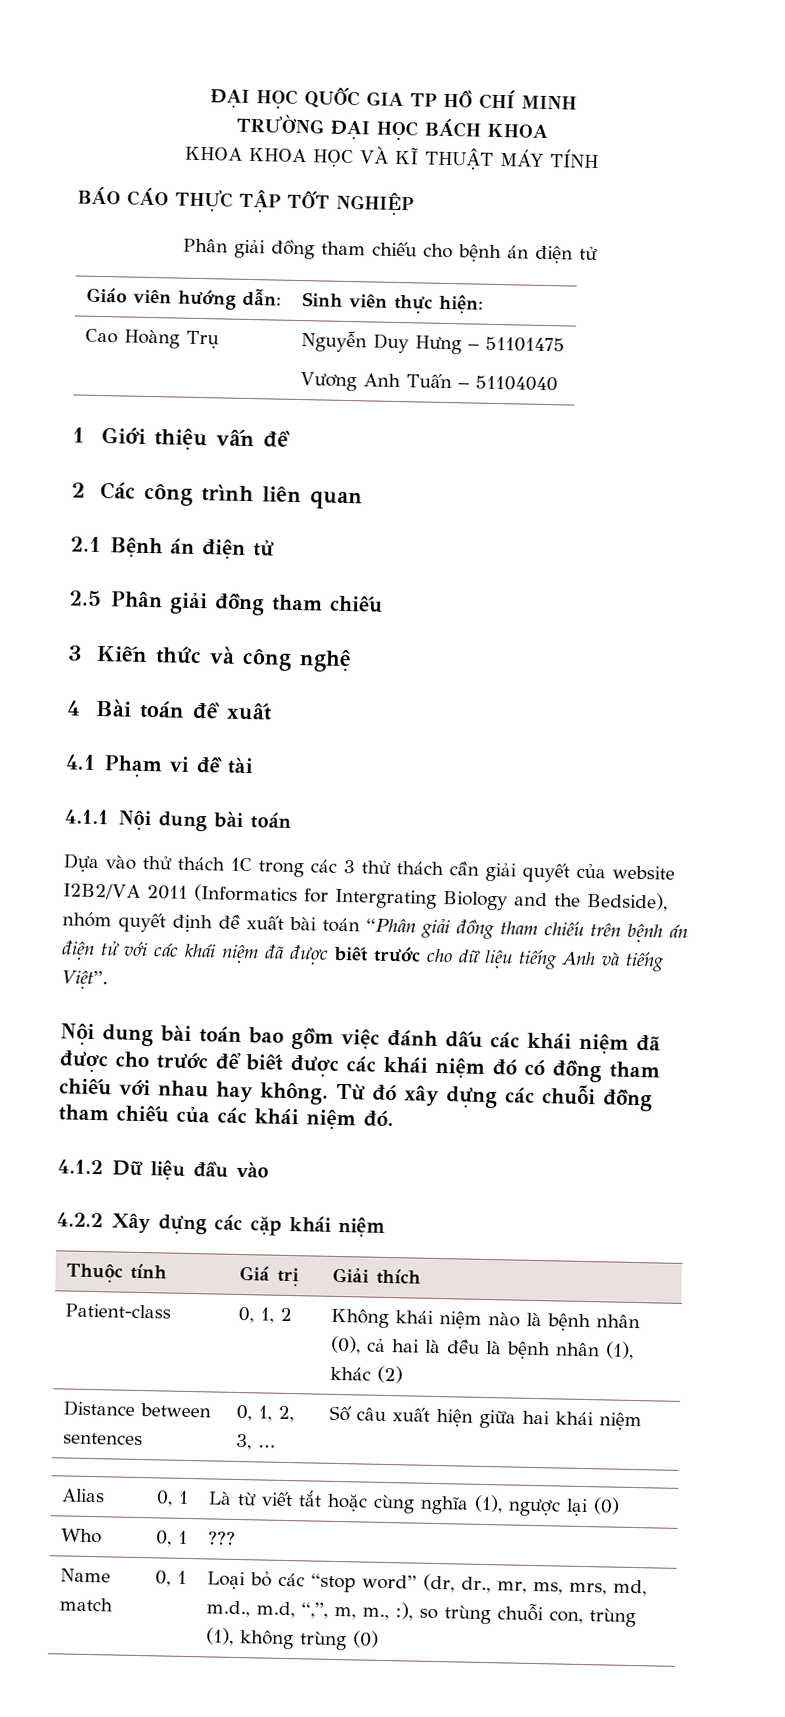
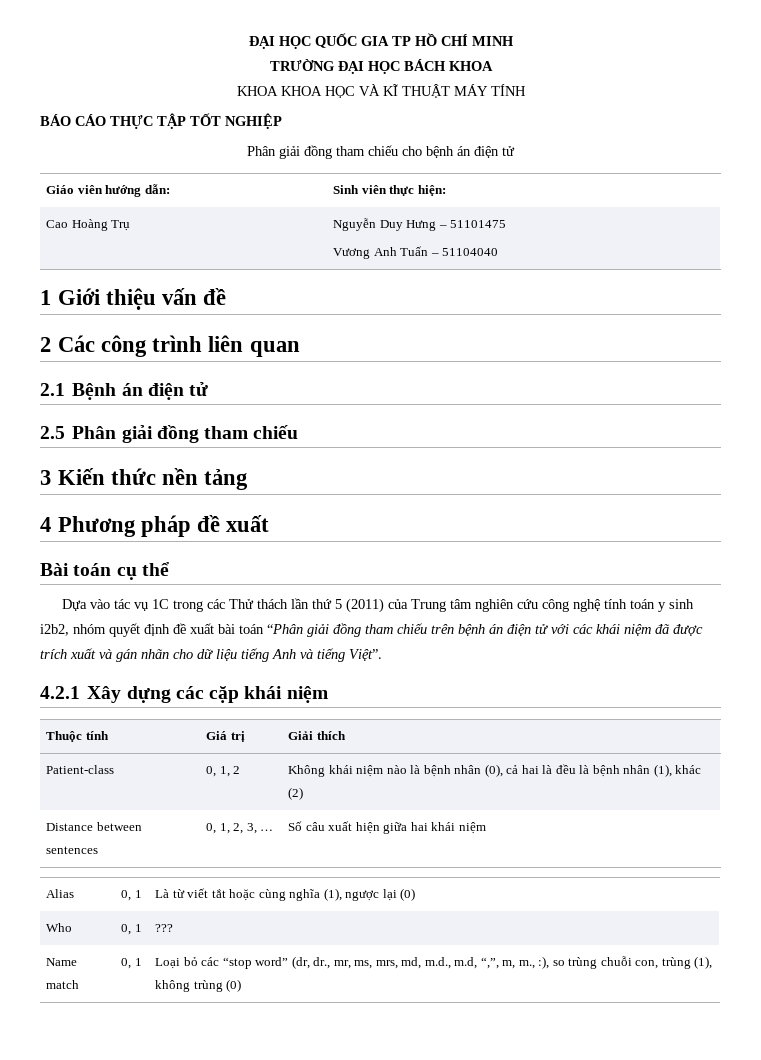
- 3 Kiến thức và công nghệ
+ 3 Kiến thức nền tảng
- 4 Bài toán đề xuất
+ 4 Phương pháp đề xuất
- 4.1 Phạm vi đề tài
- 4.1.1 Nội dung bài toán
+ Bài toán cụ thể
- Dựa vào thử thách 1C trong các 3 thử thách cần giải quyết của website I2B2/VA 2011 (Informatics for Intergrating Biology and the Bedside), nhóm quyết định đề xuất bài toán “Phân giải đồng tham chiếu trên bệnh án điện tử với các khái niệm đã được biết trước cho dữ liệu tiếng Anh và tiếng Việt”.
+ Dựa vào tác vụ 1C trong các Thử thách lần thứ 5 (2011) của Trung tâm nghiên cứu công nghệ tính toán y sinh i2b2, nhóm quyết định đề xuất bài toán “Phân giải đồng tham chiếu trên bệnh án điện tử với các khái niệm đã được trích xuất và gán nhãn cho dữ liệu tiếng Anh và tiếng Việt”.
- Nội dung bài toán bao gồm việc đánh dấu các khái niệm đã được cho trước để biết được các khái niệm đó có đồng tham chiếu với nhau hay không. Từ đó xây dựng các chuỗi đồng tham chiếu của các khái niệm đó.
- 4.1.2 Dữ liệu đầu vào
- 4.2.2 Xây dựng các cặp khái niệm
+ 4.2.1 Xây dựng các cặp khái niệm

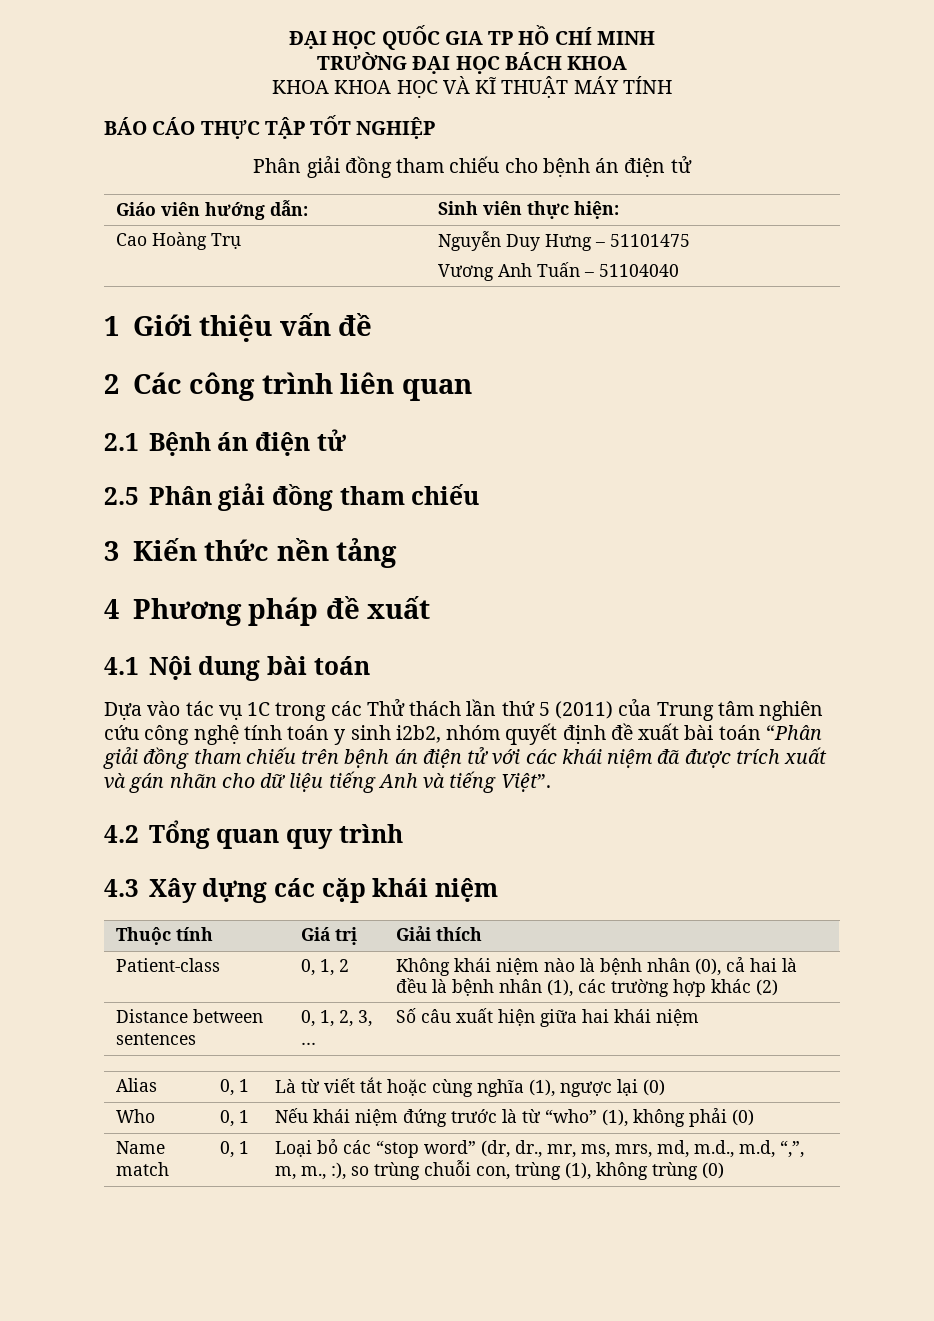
- Bài toán cụ thể
+ 4.1 Nội dung bài toán
- 4.2.1 Xây dựng các cặp khái niệm
+ 4.2 Tổng quan quy trình
+ 4.3 Xây dựng các cặp khái niệm
- Patient-class | 0, 1, 2 | Không khái niệm nào là bệnh nhân (0), cả hai là đều là bệnh nhân (1), khác (2)
+ Patient-class | 0, 1, 2 | Không khái niệm nào là bệnh nhân (0), cả hai là đều là bệnh nhân (1), các trường hợp khác (2)
- Who | 0, 1 | ???
+ Who | 0, 1 | Nếu khái niệm đứng trước là từ “who” (1), không phải (0)

